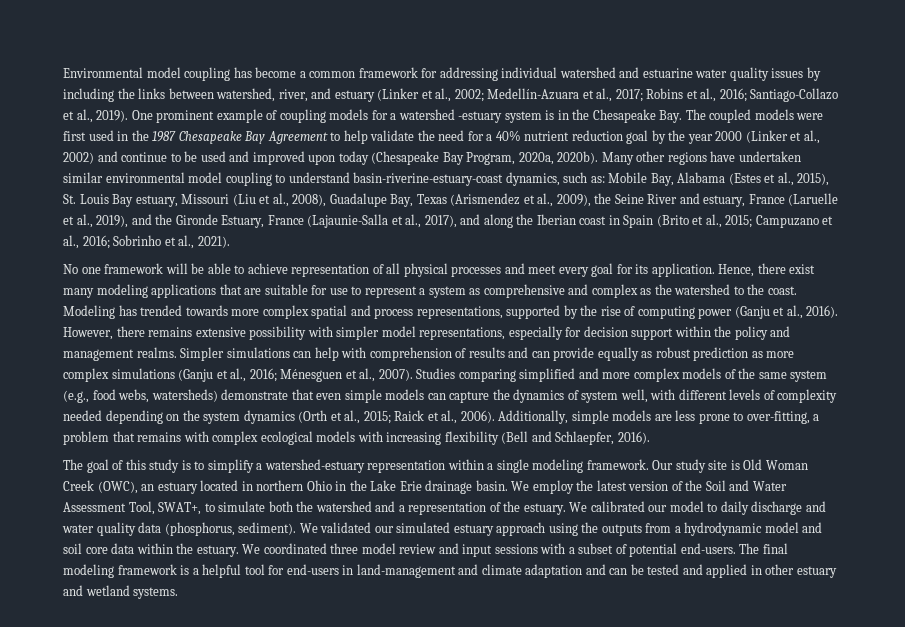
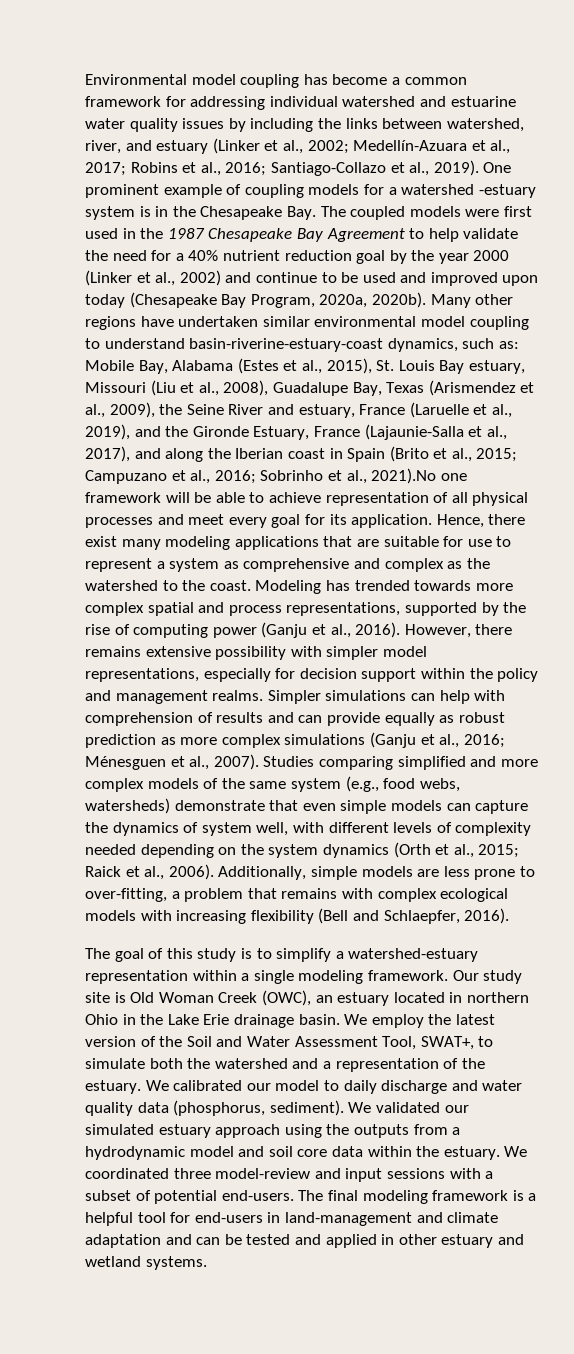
- Sobrinho et al., 2021).
- No one framework will be able to achieve representation of all physical processes and meet every goal for its application.
+ Sobrinho et al., 2021).No one framework will be able to achieve representation of all physical processes and meet every goal for its application.
- We coordinated three model review and input sessions with a subset of potential end-users.
+ We coordinated three model-review and input sessions with a subset of potential end-users.

